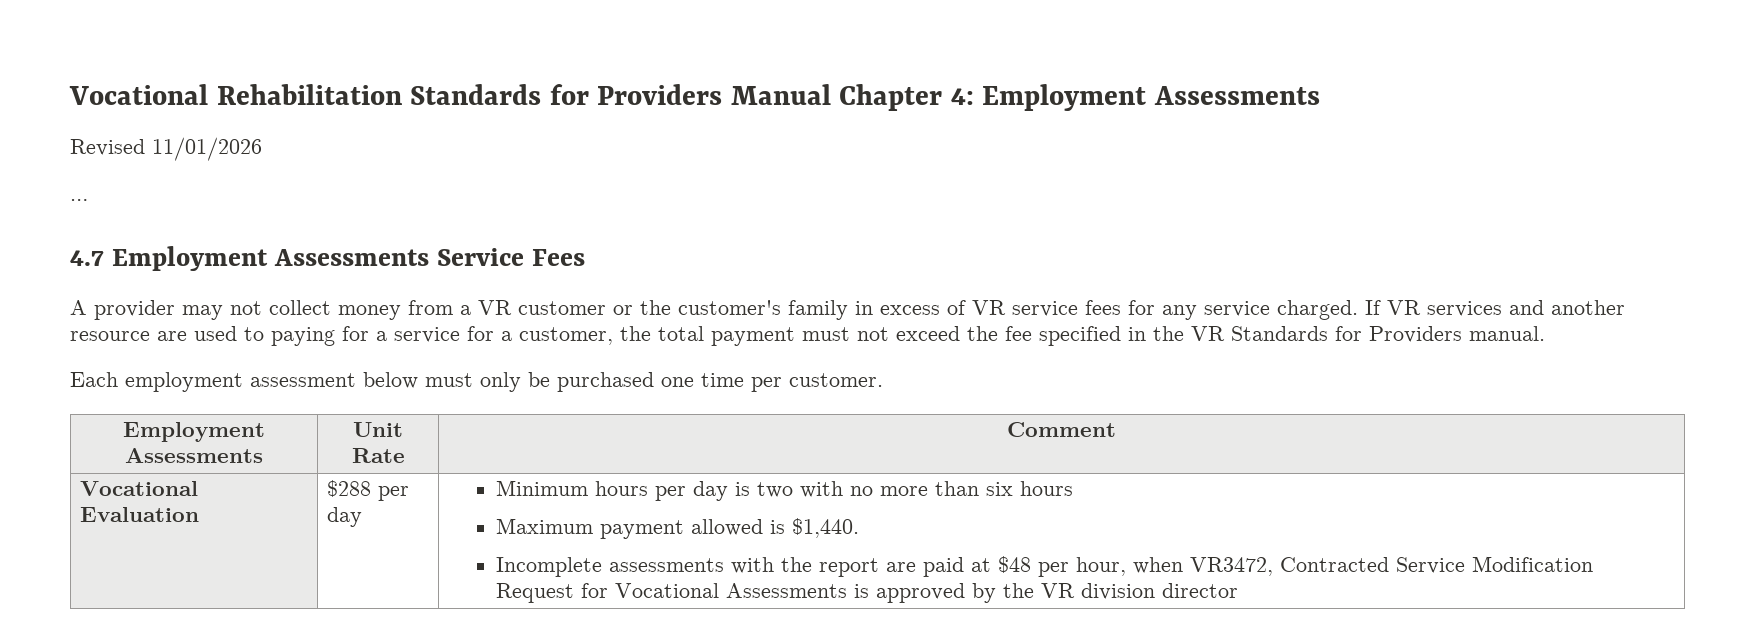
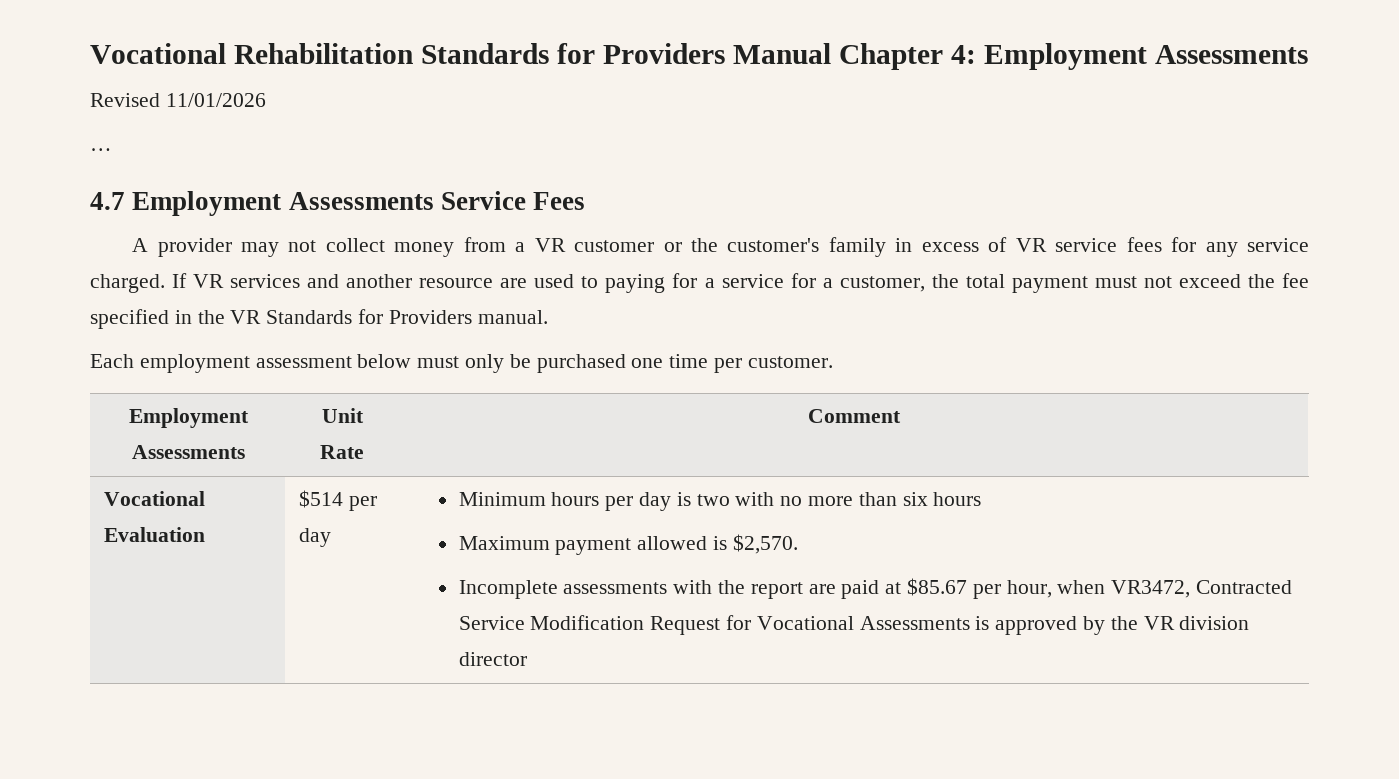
- $288 per day
+ $514 per day
- Maximum payment allowed is $1,440.
+ Maximum payment allowed is $2,570.
- Incomplete assessments with the report are paid at $48 per hour, when VR3472, Contracted Service Modification Request for Vocational Assessments is approved by the VR division director
+ Incomplete assessments with the report are paid at $85.67 per hour, when VR3472, Contracted Service Modification Request for Vocational Assessments is approved by the VR division director

